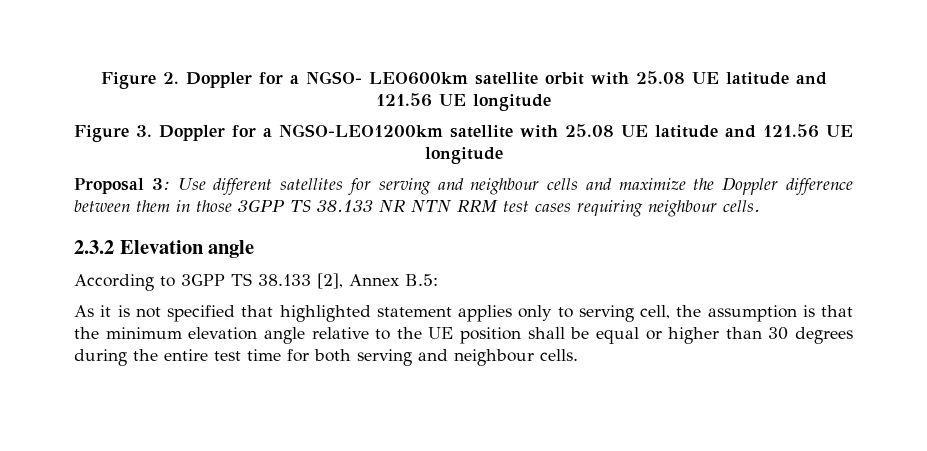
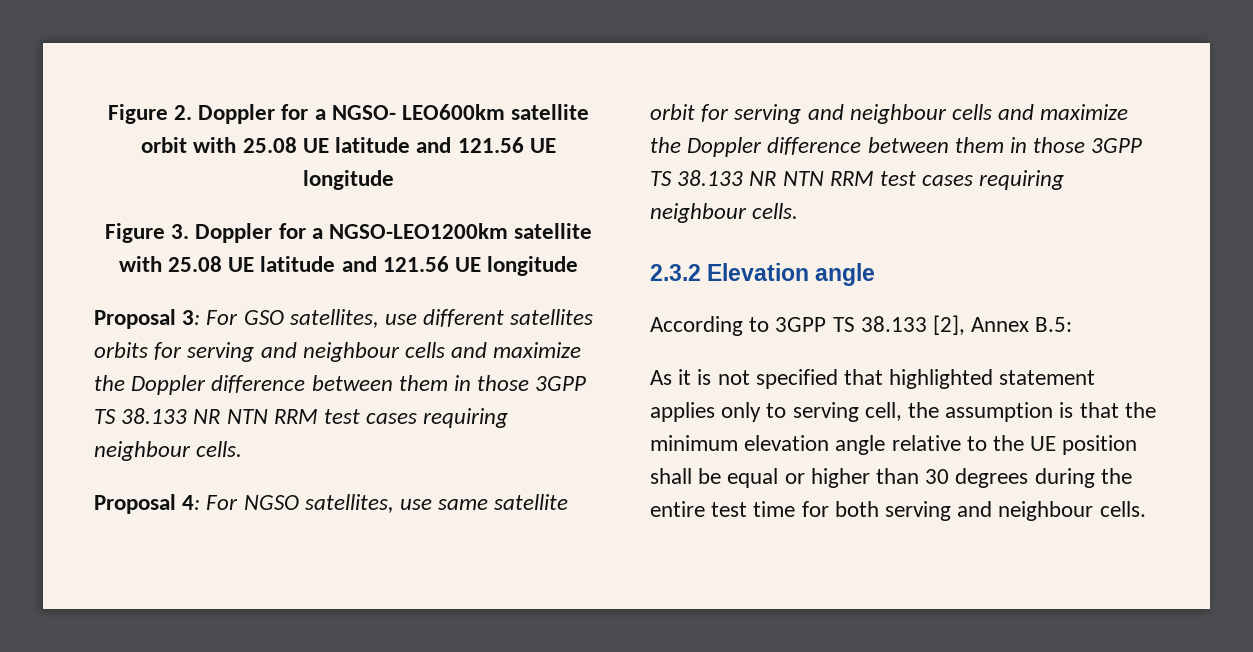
- Proposal 3: Use different satellites for serving and neighbour cells and maximize the Doppler difference between them in those 3GPP TS 38.133 NR NTN RRM test cases requiring neighbour cells.
+ Proposal 3: For GSO satellites, use different satellites orbits for serving and neighbour cells and maximize the Doppler difference between them in those 3GPP TS 38.133 NR NTN RRM test cases requiring neighbour cells.
+ Proposal 4: For NGSO satellites, use same satellite orbit for serving and neighbour cells and maximize the Doppler difference between them in those 3GPP TS 38.133 NR NTN RRM test cases requiring neighbour cells.

